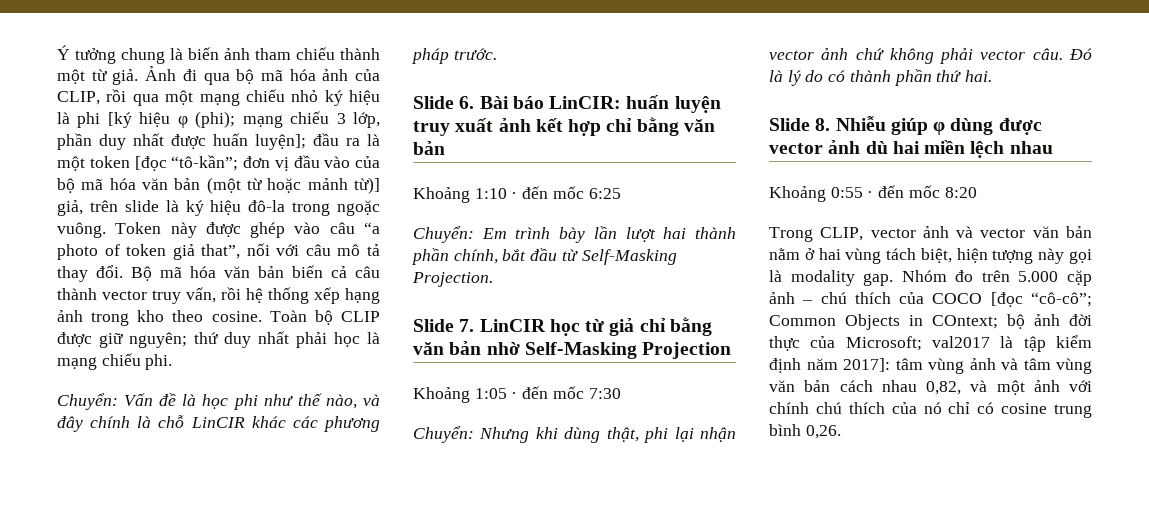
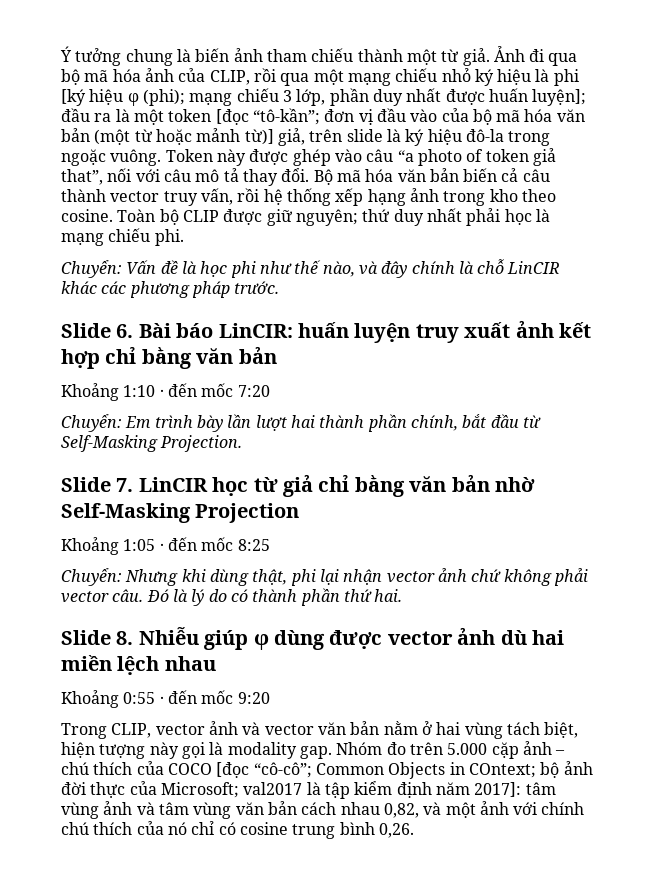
- Khoảng 1:10 · đến mốc 6:25
+ Khoảng 1:10 · đến mốc 7:20
- Khoảng 1:05 · đến mốc 7:30
+ Khoảng 1:05 · đến mốc 8:25
- Khoảng 0:55 · đến mốc 8:20
+ Khoảng 0:55 · đến mốc 9:20

